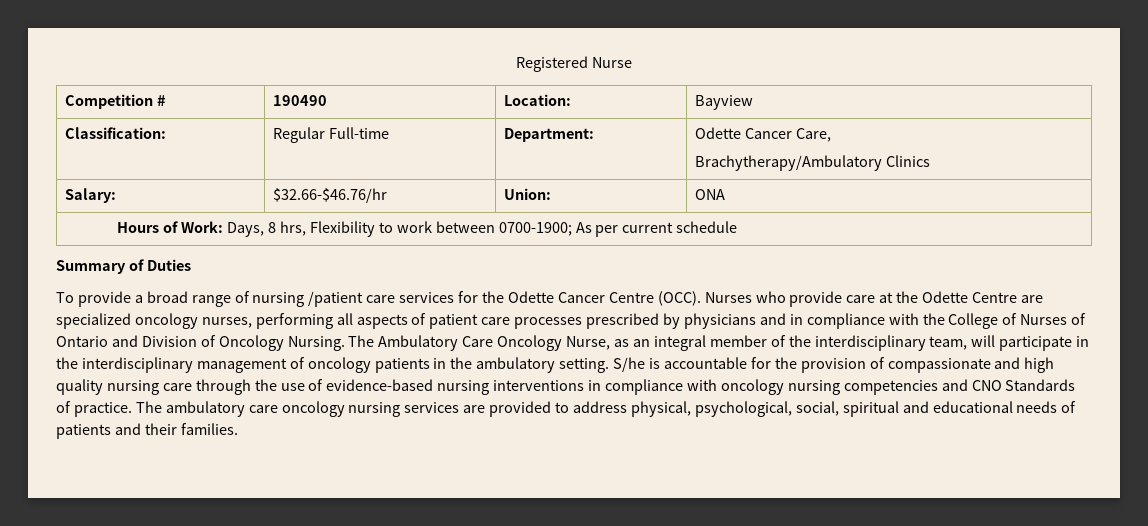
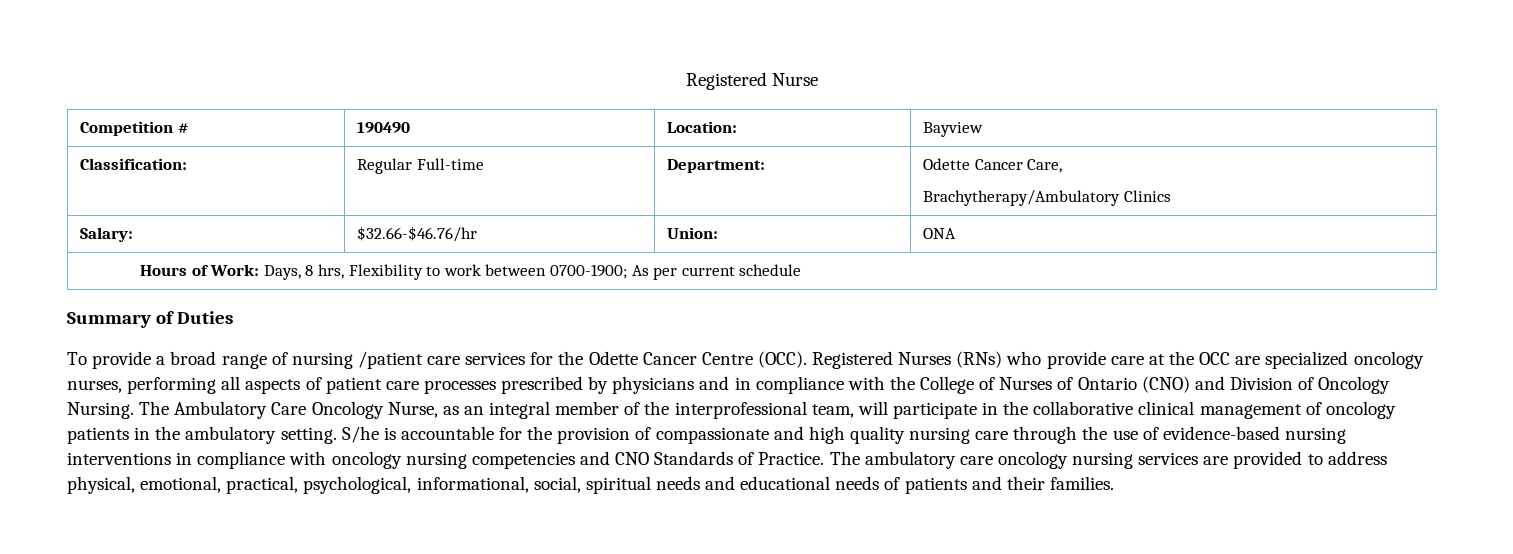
- Nurses who provide care at the Odette Centre are specialized oncology nurses, performing all aspects of patient care processes prescribed by physicians and in compliance with the College of Nurses of Ontario and Division of Oncology Nursing.
+ Registered Nurses (RNs) who provide care at the OCC are specialized oncology nurses, performing all aspects of patient care processes prescribed by physicians and in compliance with the College of Nurses of Ontario (CNO) and Division of Oncology Nursing.
- The Ambulatory Care Oncology Nurse, as an integral member of the interdisciplinary team, will participate in the interdisciplinary management of oncology patients in the ambulatory setting.
+ The Ambulatory Care Oncology Nurse, as an integral member of the interprofessional team, will participate in the collaborative clinical management of oncology patients in the ambulatory setting.
- S/he is accountable for the provision of compassionate and high quality nursing care through the use of evidence-based nursing interventions in compliance with oncology nursing competencies and CNO Standards of practice.
+ S/he is accountable for the provision of compassionate and high quality nursing care through the use of evidence-based nursing interventions in compliance with oncology nursing competencies and CNO Standards of Practice.
- The ambulatory care oncology nursing services are provided to address physical, psychological, social, spiritual and educational needs of patients and their families.
+ The ambulatory care oncology nursing services are provided to address physical, emotional, practical, psychological, informational, social, spiritual needs and educational needs of patients and their families.

